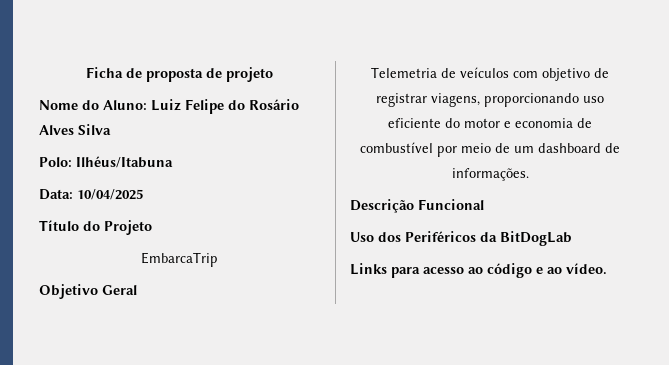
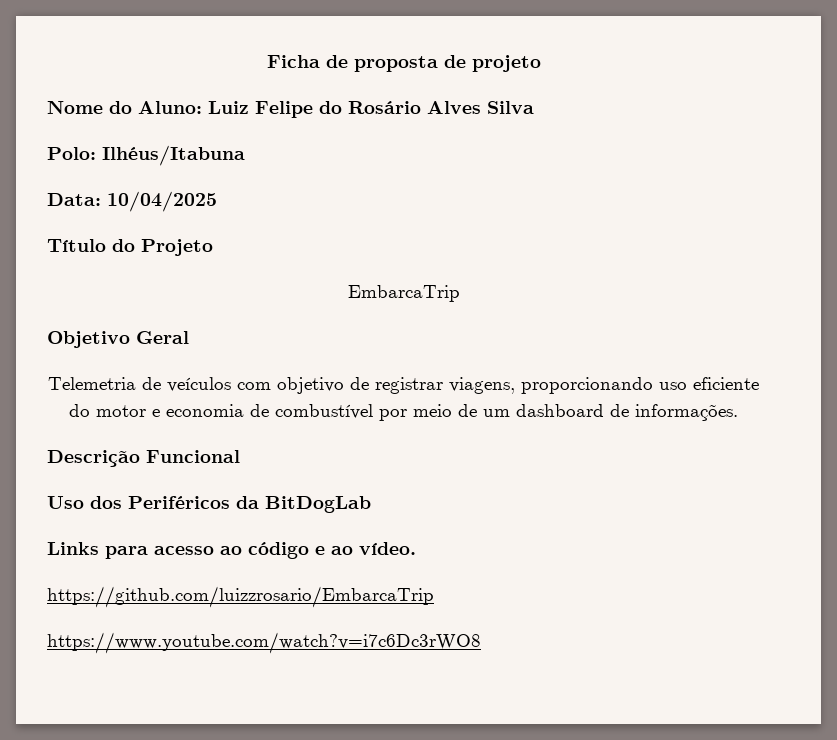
+ https://github.com/luizzrosario/EmbarcaTrip
+ https://www.youtube.com/watch?v=i7c6Dc3rWO8

